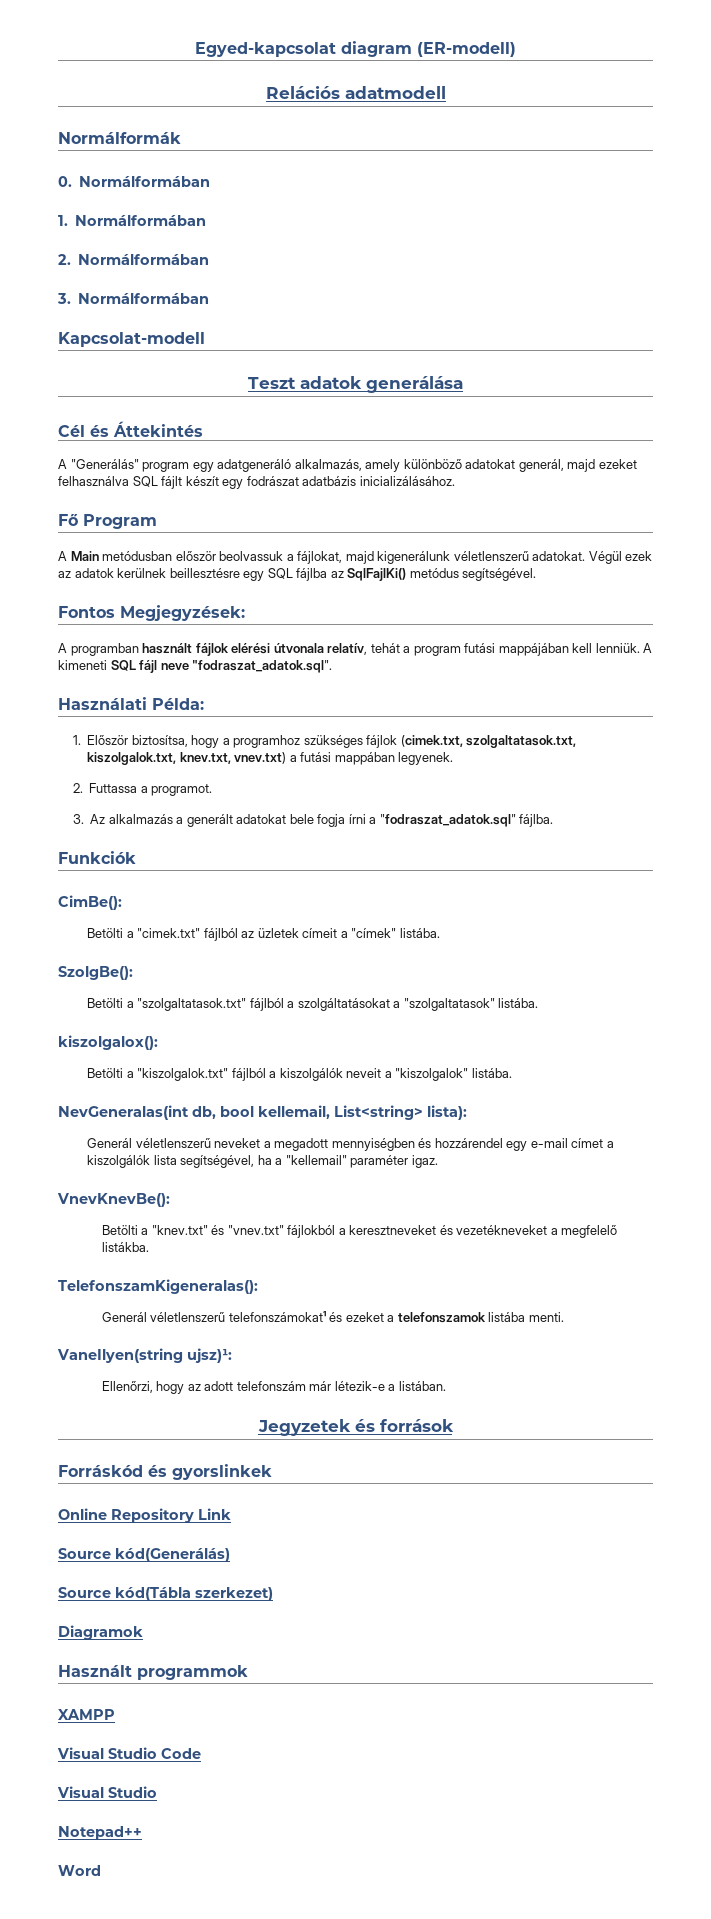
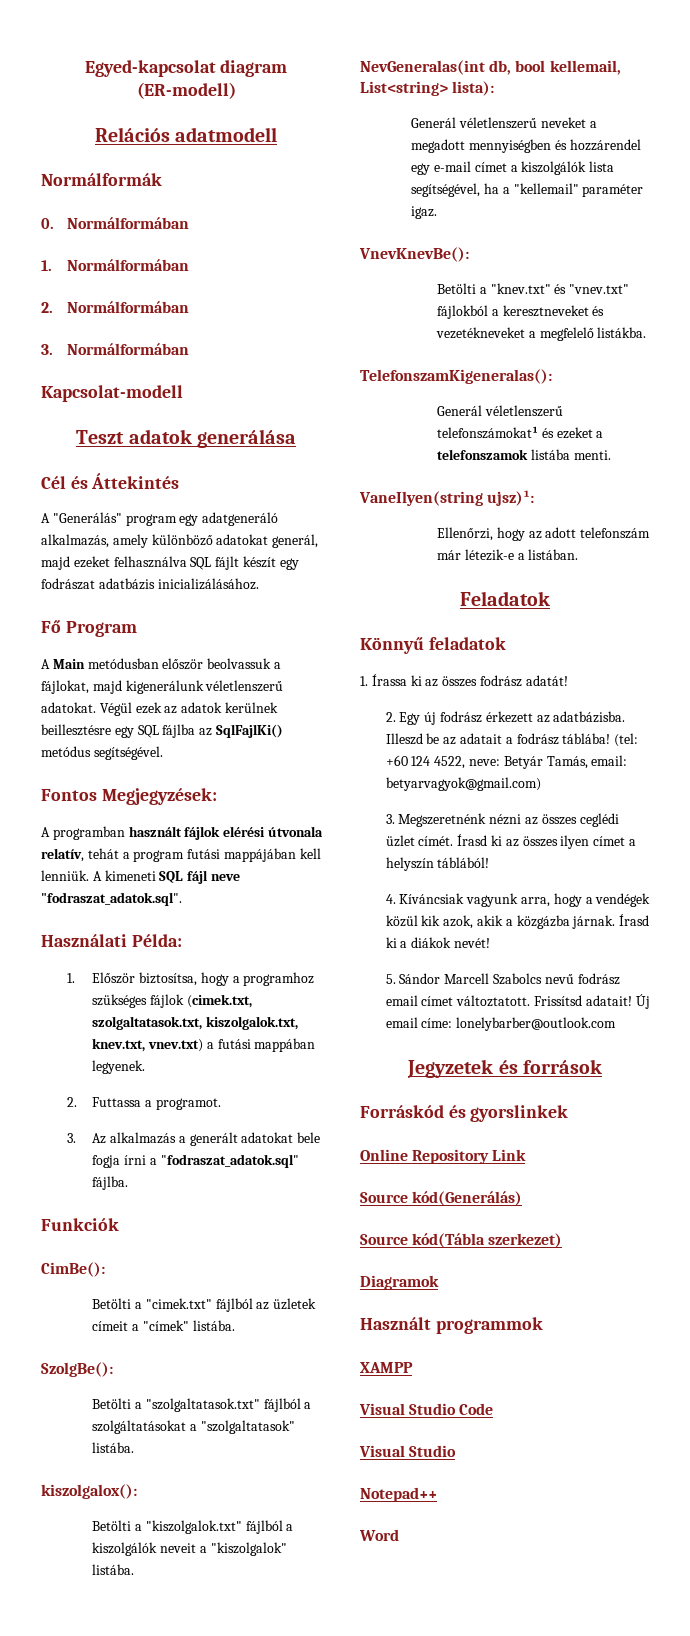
+ Feladatok
+ Könnyű feladatok
+ 1. Írassa ki az összes fodrász adatát!
+ 2. Egy új fodrász érkezett az adatbázisba. Illeszd be az adatait a fodrász táblába! (tel: +60 124 4522, neve: Betyár Tamás, email: betyarvagyok@gmail.com)
+ 3. Megszeretnénk nézni az összes ceglédi üzlet címét. Írasd ki az összes ilyen címet a helyszín táblából!
+ 4. Kíváncsiak vagyunk arra, hogy a vendégek közül kik azok, akik a közgázba járnak. Írasd ki a diákok nevét!
+ 5. Sándor Marcell Szabolcs nevű fodrász email címet változtatott. Frissítsd adatait! Új email címe: lonelybarber@outlook.com

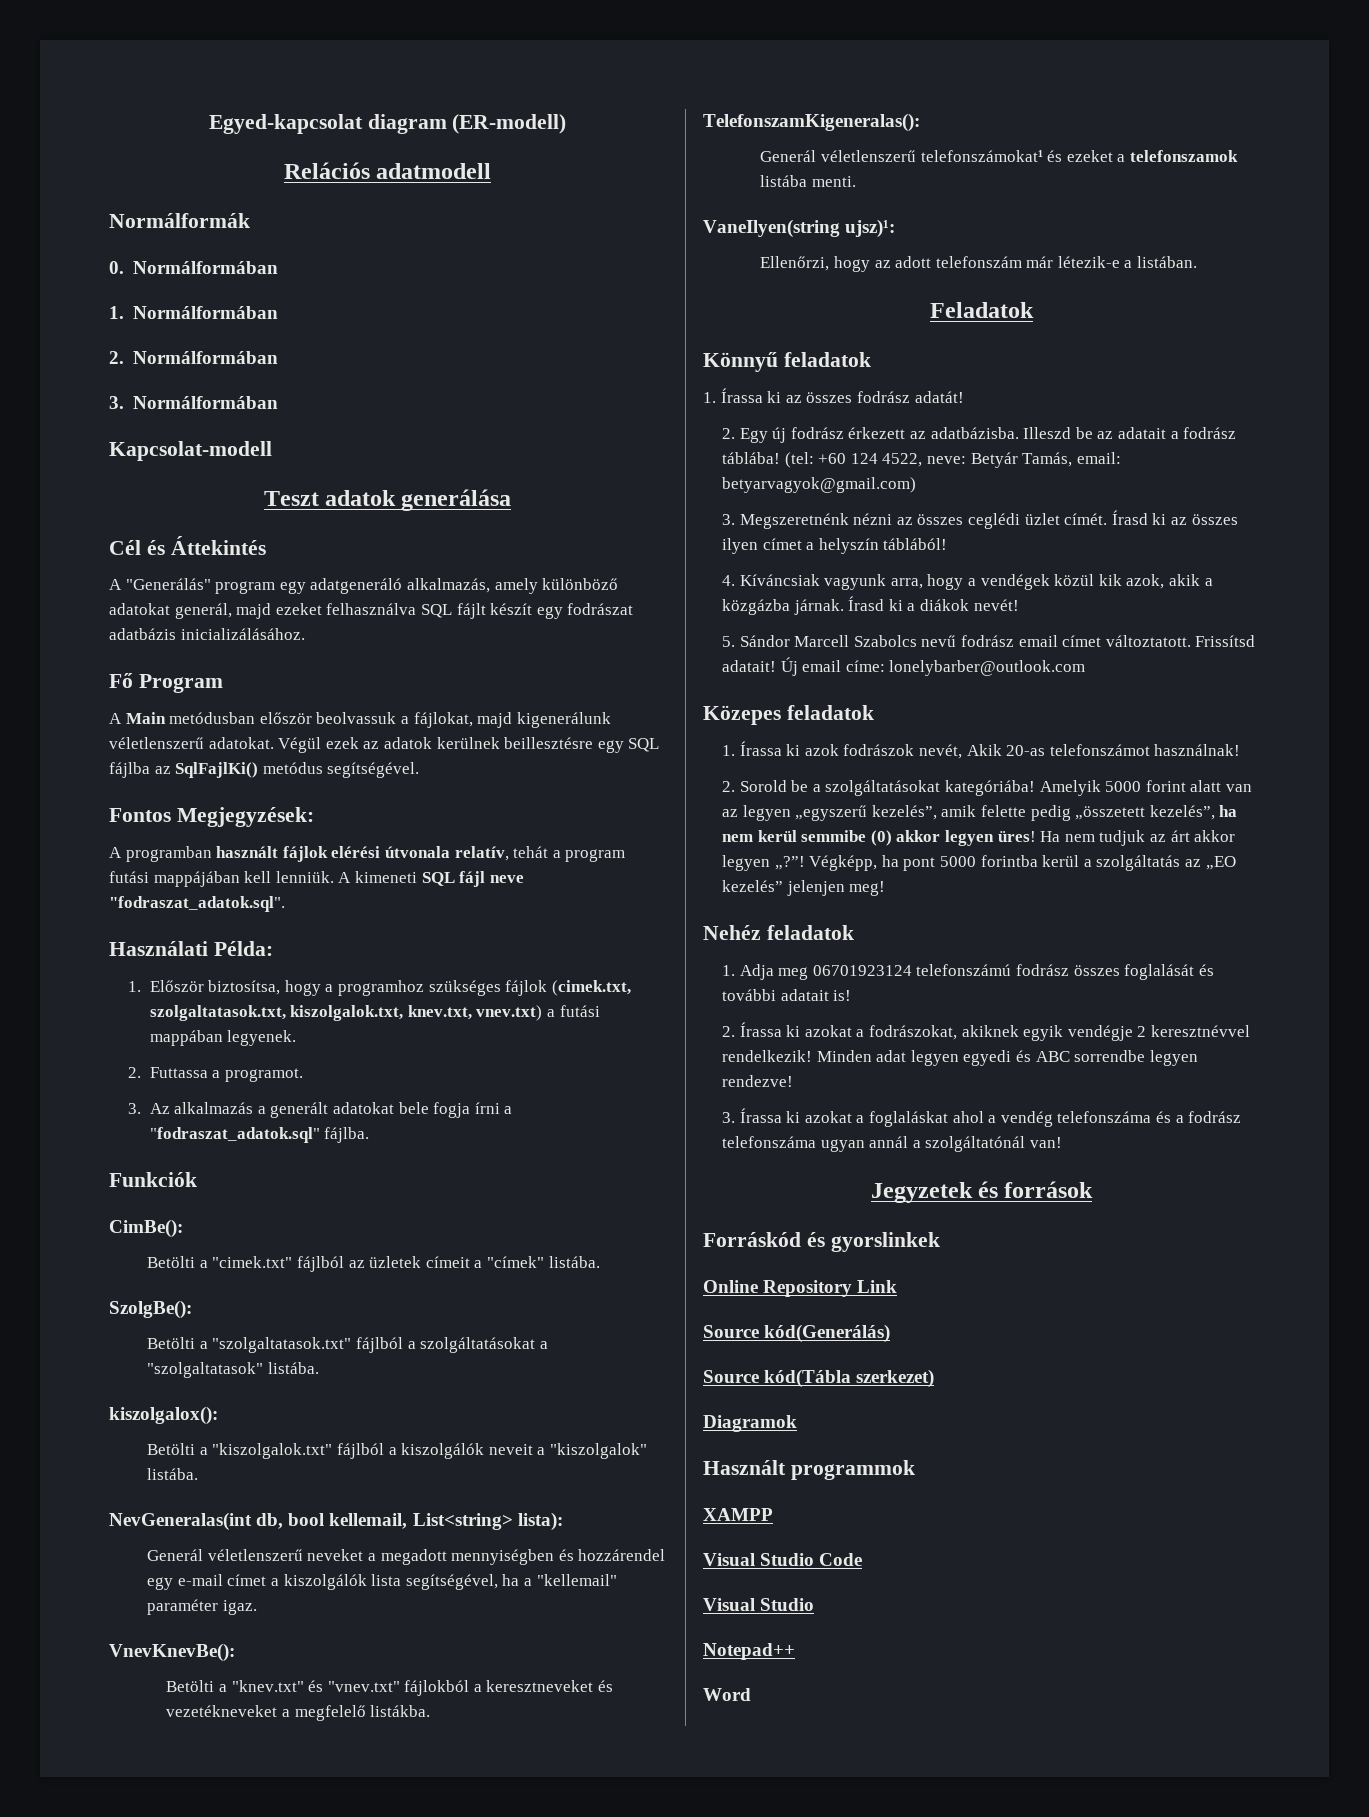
+ Közepes feladatok
+ 1. Írassa ki azok fodrászok nevét, Akik 20-as telefonszámot használnak!
+ 2. Sorold be a szolgáltatásokat kategóriába! Amelyik 5000 forint alatt van az legyen „egyszerű kezelés”, amik felette pedig „összetett kezelés”, ha nem kerül semmibe (0) akkor legyen üres! Ha nem tudjuk az árt akkor legyen „?”! Végképp, ha pont 5000 forintba kerül a szolgáltatás az „EO kezelés” jelenjen meg!
+ Nehéz feladatok
+ 1. Adja meg 06701923124 telefonszámú fodrász összes foglalását és további adatait is!
+ 2. Írassa ki azokat a fodrászokat, akiknek egyik vendégje 2 keresztnévvel rendelkezik! Minden adat legyen egyedi és ABC sorrendbe legyen rendezve!
+ 3. Írassa ki azokat a foglaláskat ahol a vendég telefonszáma és a fodrász telefonszáma ugyan annál a szolgáltatónál van!

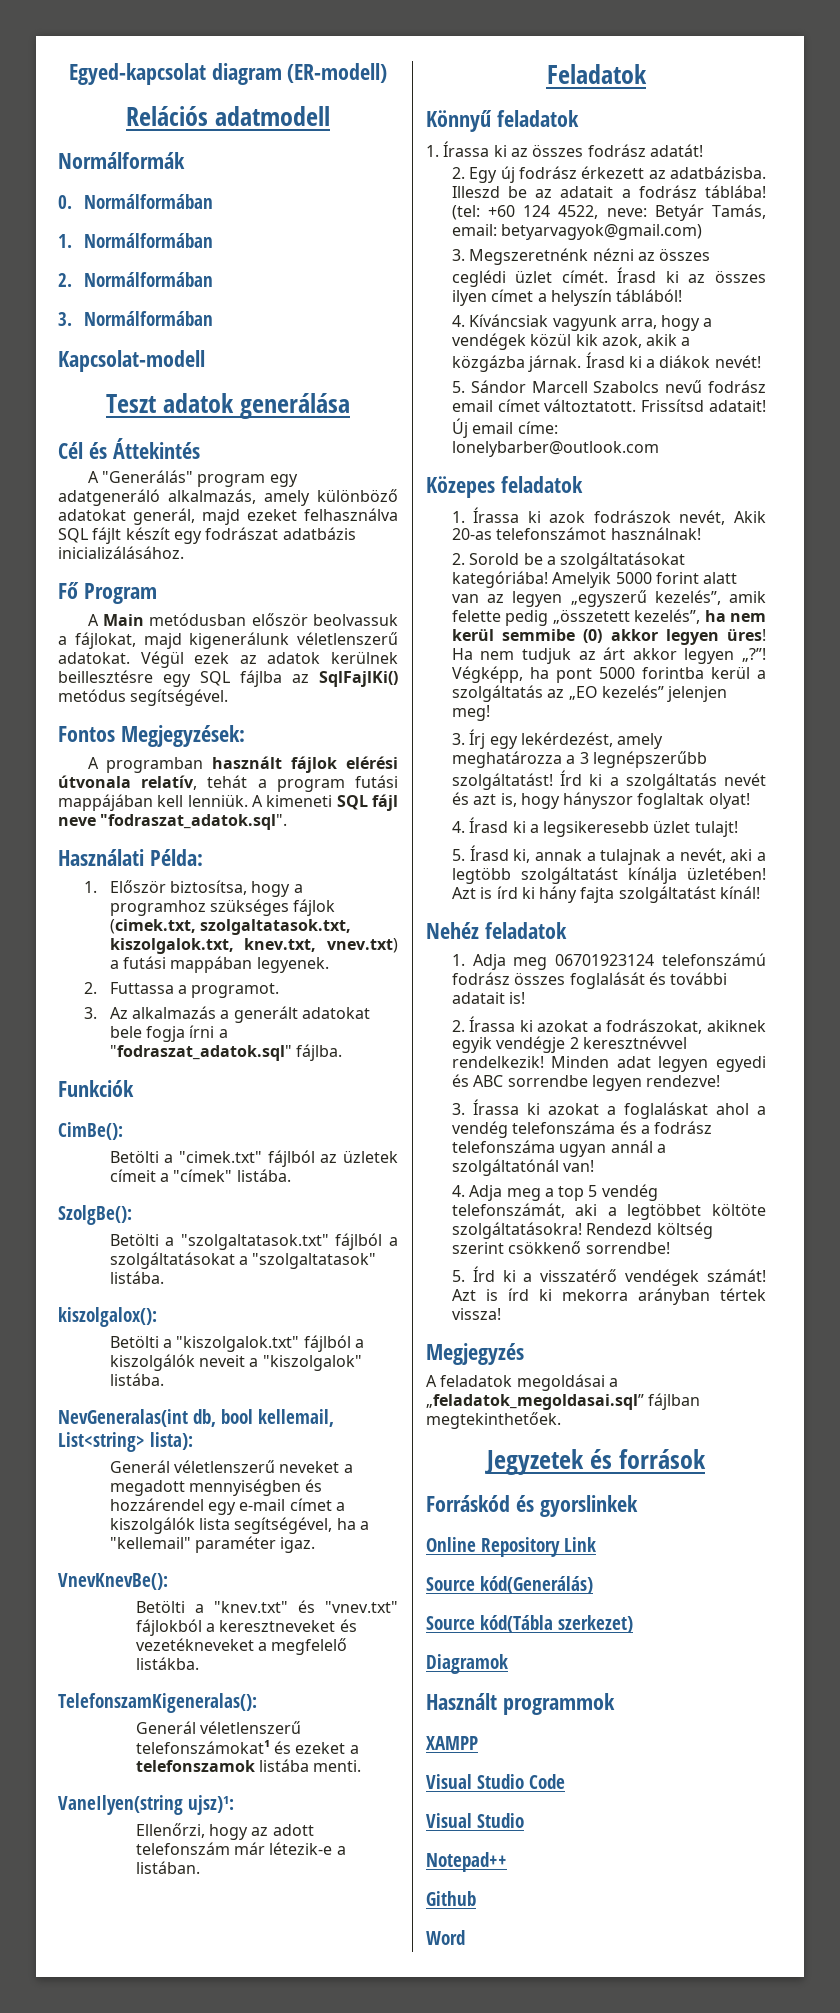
+ 3. Írj egy lekérdezést, amely meghatározza a 3 legnépszerűbb szolgáltatást! Írd ki a szolgáltatás nevét és azt is, hogy hányszor foglaltak olyat!
+ 4. Írasd ki a legsikeresebb üzlet tulajt!
+ 5. Írasd ki, annak a tulajnak a nevét, aki a legtöbb szolgáltatást kínálja üzletében! Azt is írd ki hány fajta szolgáltatást kínál!
+ 4. Adja meg a top 5 vendég telefonszámát, aki a legtöbbet költöte szolgáltatásokra! Rendezd költség szerint csökkenő sorrendbe!
+ 5. Írd ki a visszatérő vendégek számát! Azt is írd ki mekorra arányban tértek vissza!
+ Megjegyzés
+ A feladatok megoldásai a „feladatok_megoldasai.sql” fájlban megtekinthetőek.
+ Github

